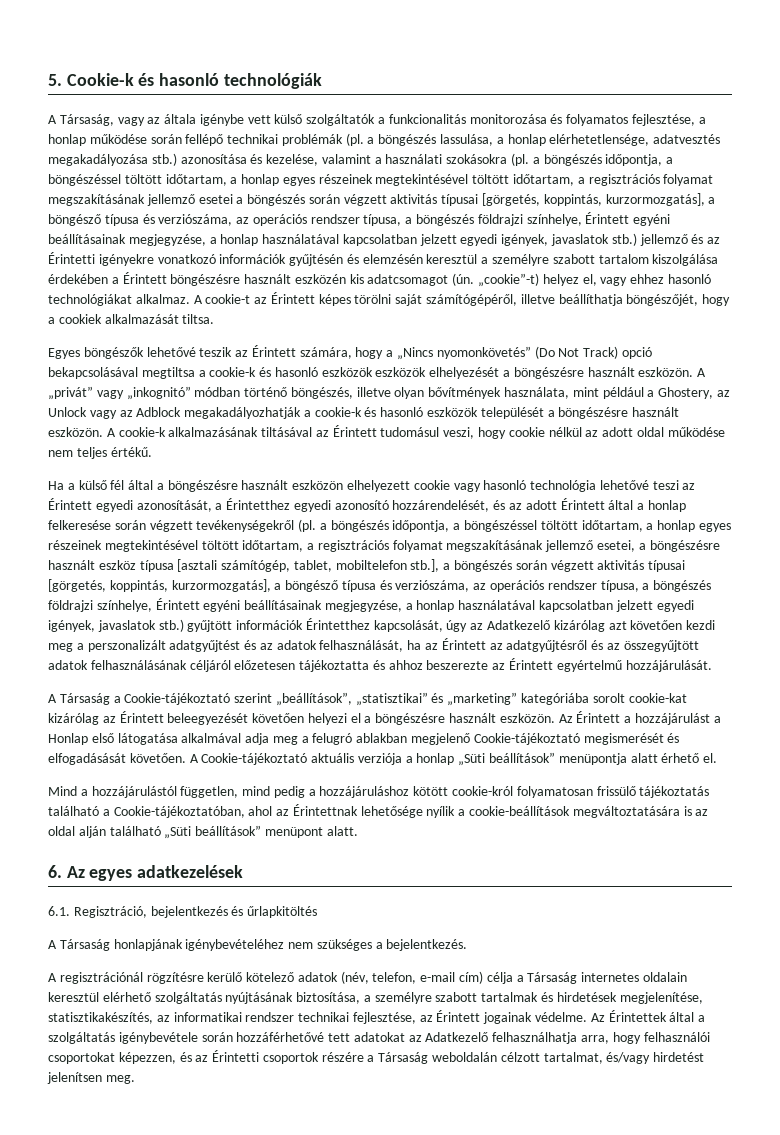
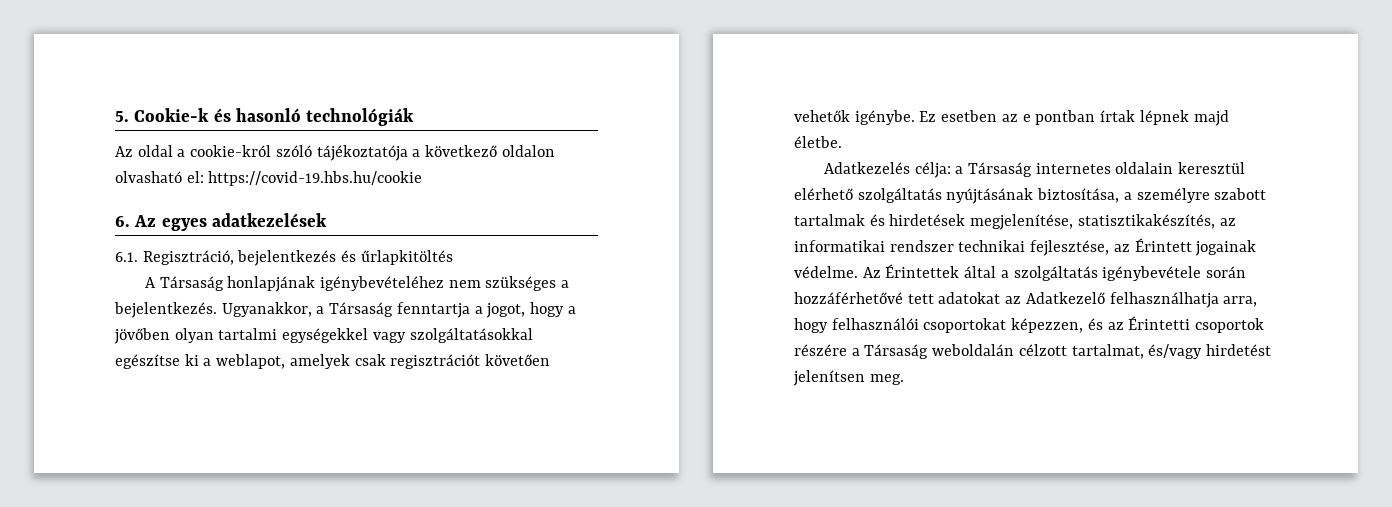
- A Társaság, vagy az általa igénybe vett külső szolgáltatók a funkcionalitás monitorozása és folyamatos fejlesztése, a honlap működése során fellépő technikai problémák (pl. a böngészés lassulása, a honlap elérhetetlensége, adatvesztés megakadályozása stb.) azonosítása és kezelése, valamint a használati szokásokra (pl. a böngészés időpontja, a böngészéssel töltött időtartam, a honlap egyes részeinek megtekintésével töltött időtartam, a regisztrációs folyamat megszakításának jellemző esetei a böngészés során végzett aktivitás típusai [görgetés, koppintás, kurzormozgatás], a böngésző típusa és verziószáma, az operációs rendszer típusa, a böngészés földrajzi színhelye, Érintett egyéni beállításainak megjegyzése, a honlap használatával kapcsolatban jelzett egyedi igények, javaslatok stb.) jellemző és az Érintetti igényekre vonatkozó információk gyűjtésén és elemzésén keresztül a személyre szabott tartalom kiszolgálása érdekében a Érintett böngészésre használt eszközén kis adatcsomagot (ún. „cookie”-t) helyez el, vagy ehhez hasonló technológiákat alkalmaz. A cookie-t az Érintett képes törölni saját számítógépéről, illetve beállíthatja böngészőjét, hogy a cookiek alkalmazását tiltsa.
- Egyes böngészők lehetővé teszik az Érintett számára, hogy a „Nincs nyomonkövetés” (Do Not Track) opció bekapcsolásával megtiltsa a cookie-k és hasonló eszközök eszközök elhelyezését a böngészésre használt eszközön. A „privát” vagy „inkognitó” módban történő böngészés, illetve olyan bővítmények használata, mint például a Ghostery, az Unlock vagy az Adblock megakadályozhatják a cookie-k és hasonló eszközök települését a böngészésre használt eszközön. A cookie-k alkalmazásának tiltásával az Érintett tudomásul veszi, hogy cookie nélkül az adott oldal működése nem teljes értékű.
- Ha a külső fél által a böngészésre használt eszközön elhelyezett cookie vagy hasonló technológia lehetővé teszi az Érintett egyedi azonosítását, a Érintetthez egyedi azonosító hozzárendelését, és az adott Érintett által a honlap felkeresése során végzett tevékenységekről (pl. a böngészés időpontja, a böngészéssel töltött időtartam, a honlap egyes részeinek megtekintésével töltött időtartam, a regisztrációs folyamat megszakításának jellemző esetei, a böngészésre használt eszköz típusa [asztali számítógép, tablet, mobiltelefon stb.], a böngészés során végzett aktivitás típusai [görgetés, koppintás, kurzormozgatás], a böngésző típusa és verziószáma, az operációs rendszer típusa, a böngészés földrajzi színhelye, Érintett egyéni beállításainak megjegyzése, a honlap használatával kapcsolatban jelzett egyedi igények, javaslatok stb.) gyűjtött információk Érintetthez kapcsolását, úgy az Adatkezelő kizárólag azt követően kezdi meg a perszonalizált adatgyűjtést és az adatok felhasználását, ha az Érintett az adatgyűjtésről és az összegyűjtött adatok felhasználásának céljáról előzetesen tájékoztatta és ahhoz beszerezte az Érintett egyértelmű hozzájárulását.
- A Társaság a Cookie-tájékoztató szerint „beállítások”, „statisztikai” és „marketing” kategóriába sorolt cookie-kat kizárólag az Érintett beleegyezését követően helyezi el a böngészésre használt eszközön. Az Érintett a hozzájárulást a Honlap első látogatása alkalmával adja meg a felugró ablakban megjelenő Cookie-tájékoztató megismerését és elfogadásását követően. A Cookie-tájékoztató aktuális verziója a honlap „Süti beállítások” menüpontja alatt érhető el.
- Mind a hozzájárulástól független, mind pedig a hozzájáruláshoz kötött cookie-król folyamatosan frissülő tájékoztatás található a Cookie-tájékoztatóban, ahol az Érintettnak lehetősége nyílik a cookie-beállítások megváltoztatására is az oldal alján található „Süti beállítások” menüpont alatt.
+ Az oldal a cookie-król szóló tájékoztatója a következő oldalon olvasható el: https://covid-19.hbs.hu/cookie
- A Társaság honlapjának igénybevételéhez nem szükséges a bejelentkezés.
- A regisztrációnál rögzítésre kerülő kötelező adatok (név, telefon, e-mail cím) célja a Társaság internetes oldalain keresztül elérhető szolgáltatás nyújtásának biztosítása, a személyre szabott tartalmak és hirdetések megjelenítése, statisztikakészítés, az informatikai rendszer technikai fejlesztése, az Érintett jogainak védelme.
+ A Társaság honlapjának igénybevételéhez nem szükséges a bejelentkezés. Ugyanakkor, a Társaság fenntartja a jogot, hogy a jövőben olyan tartalmi egységekkel vagy szolgáltatásokkal egészítse ki a weblapot, amelyek csak regisztrációt követően vehetők igénybe. Ez esetben az e pontban írtak lépnek majd életbe.
+ Adatkezelés célja: a Társaság internetes oldalain keresztül elérhető szolgáltatás nyújtásának biztosítása, a személyre szabott tartalmak és hirdetések megjelenítése, statisztikakészítés, az informatikai rendszer technikai fejlesztése, az Érintett jogainak védelme.

